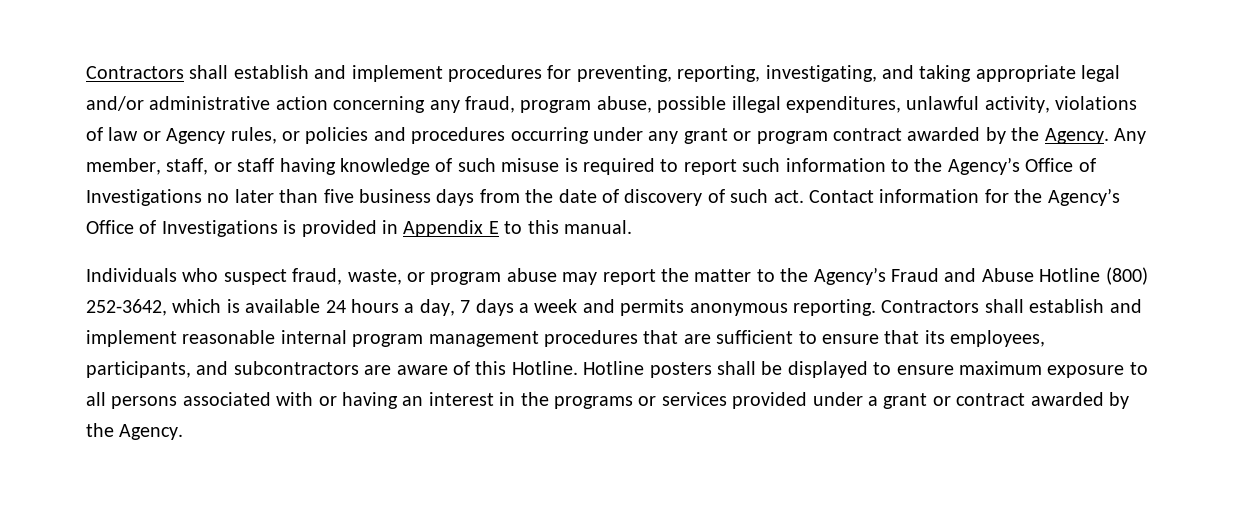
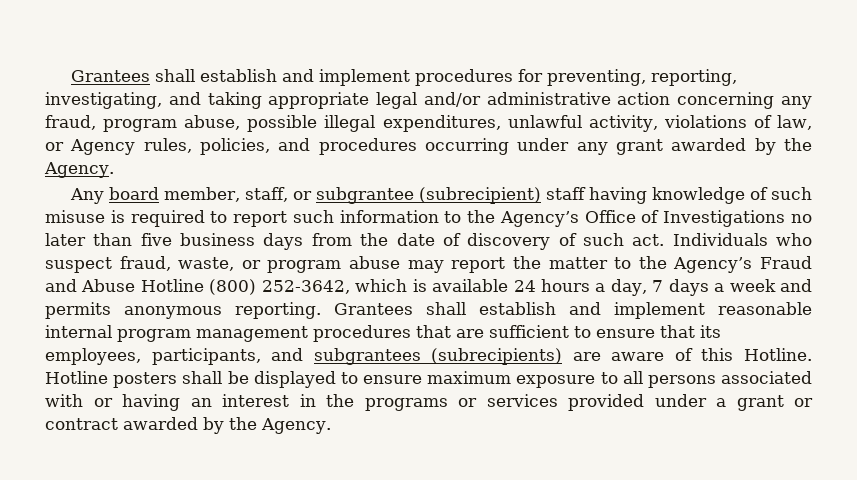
- Contractors shall establish and implement procedures for preventing, reporting, investigating, and taking appropriate legal and/or administrative action concerning any fraud, program abuse, possible illegal expenditures, unlawful activity, violations of law or Agency rules, or policies and procedures occurring under any grant or program contract awarded by the Agency. Any member, staff, or staff having knowledge of such misuse is required to report such information to the Agency’s Office of Investigations no later than five business days from the date of discovery of such act. Contact information for the Agency’s Office of Investigations is provided in Appendix E to this manual.
- Individuals who suspect fraud, waste, or program abuse may report the matter to the Agency’s Fraud and Abuse Hotline (800) 252-3642, which is available 24 hours a day, 7 days a week and permits anonymous reporting.
+ Grantees shall establish and implement procedures for preventing, reporting, investigating, and taking appropriate legal and/or administrative action concerning any fraud, program abuse, possible illegal expenditures, unlawful activity, violations of law, or Agency rules, policies, and procedures occurring under any grant awarded by the Agency.
+ Any board member, staff, or subgrantee (subrecipient) staff having knowledge of such misuse is required to report such information to the Agency’s Office of Investigations no later than five business days from the date of discovery of such act. Individuals who suspect fraud, waste, or program abuse may report the matter to the Agency’s Fraud and Abuse Hotline (800) 252-3642, which is available 24 hours a day, 7 days a week and permits anonymous reporting.
- Contractors shall establish and implement reasonable internal program management procedures that are sufficient to ensure that its employees, participants, and subcontractors are aware of this Hotline.
+ Grantees shall establish and implement reasonable internal program management procedures that are sufficient to ensure that its employees, participants, and subgrantees (subrecipients) are aware of this Hotline.

